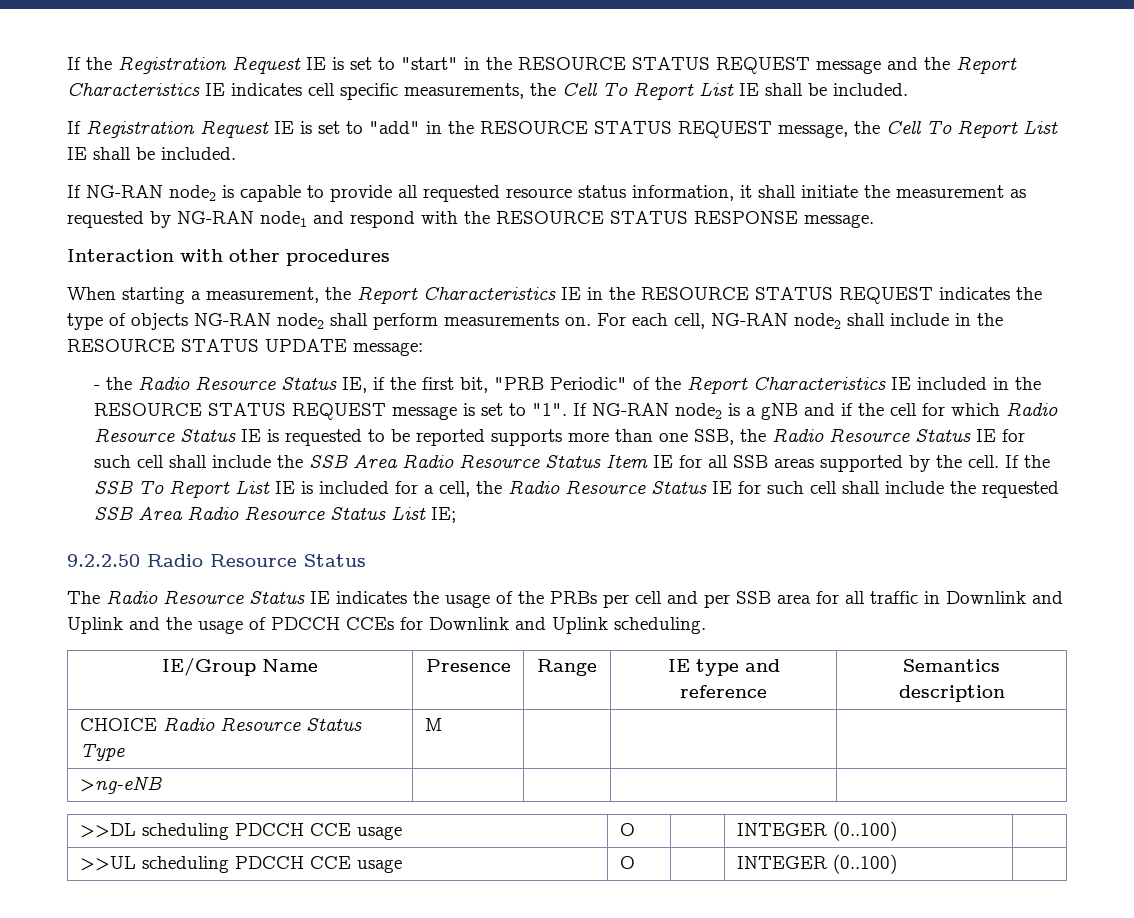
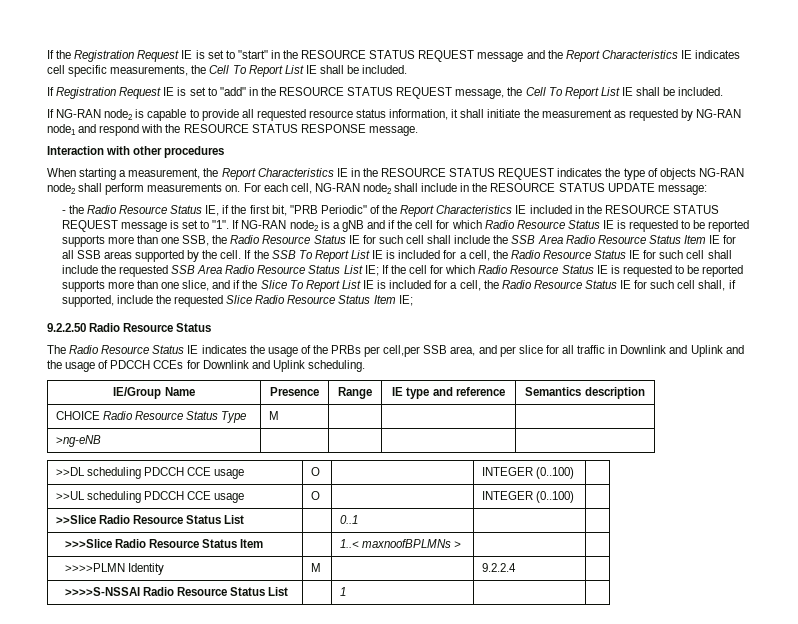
- If the SSB To Report List IE is included for a cell, the Radio Resource Status IE for such cell shall include the requested SSB Area Radio Resource Status List IE;
+ If the SSB To Report List IE is included for a cell, the Radio Resource Status IE for such cell shall include the requested SSB Area Radio Resource Status List IE; If the cell for which Radio Resource Status IE is requested to be reported supports more than one slice, and if the Slice To Report List IE is included for a cell, the Radio Resource Status IE for such cell shall, if supported, include the requested Slice Radio Resource Status Item IE;
- The Radio Resource Status IE indicates the usage of the PRBs per cell and per SSB area for all traffic in Downlink and Uplink and the usage of PDCCH CCEs for Downlink and Uplink scheduling.
+ The Radio Resource Status IE indicates the usage of the PRBs per cell,per SSB area, and per slice for all traffic in Downlink and Uplink and the usage of PDCCH CCEs for Downlink and Uplink scheduling.
+ >>Slice Radio Resource Status List | | 0..1 | |
+ >>>Slice Radio Resource Status Item | | 1..< maxnoofBPLMNs > | |
+ >>>>PLMN Identity | M | | 9.2.2.4 |
+ >>>>S-NSSAI Radio Resource Status List | | 1 | |

